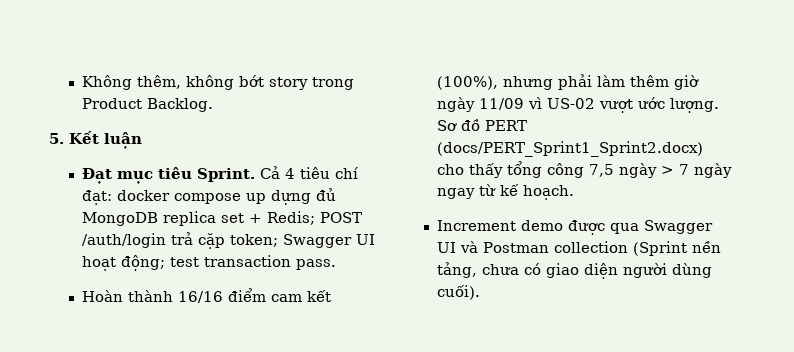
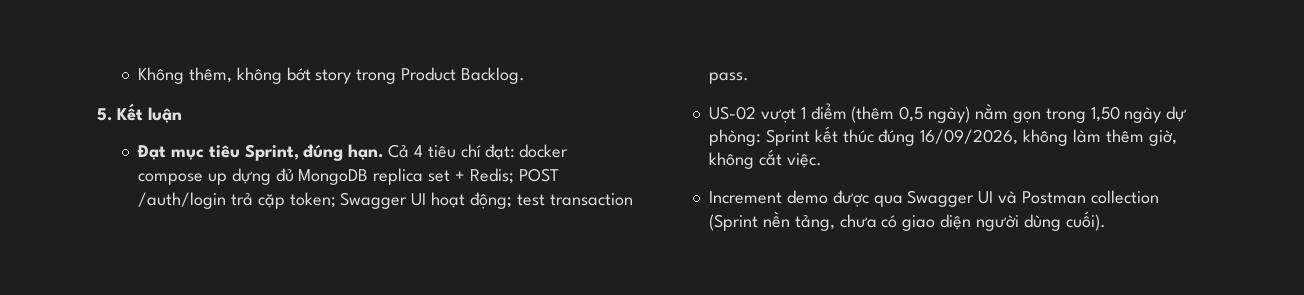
- Đạt mục tiêu Sprint.
+ Đạt mục tiêu Sprint, đúng hạn.
- Hoàn thành 16/16 điểm cam kết (100%), nhưng phải làm thêm giờ ngày 11/09 vì US-02 vượt ước lượng. Sơ đồ PERT (docs/PERT_Sprint1_Sprint2.docx) cho thấy tổng công 7,5 ngày > 7 ngày ngay từ kế hoạch.
+ US-02 vượt 1 điểm (thêm 0,5 ngày) nằm gọn trong 1,50 ngày dự phòng: Sprint kết thúc đúng 16/09/2026, không làm thêm giờ, không cắt việc.

